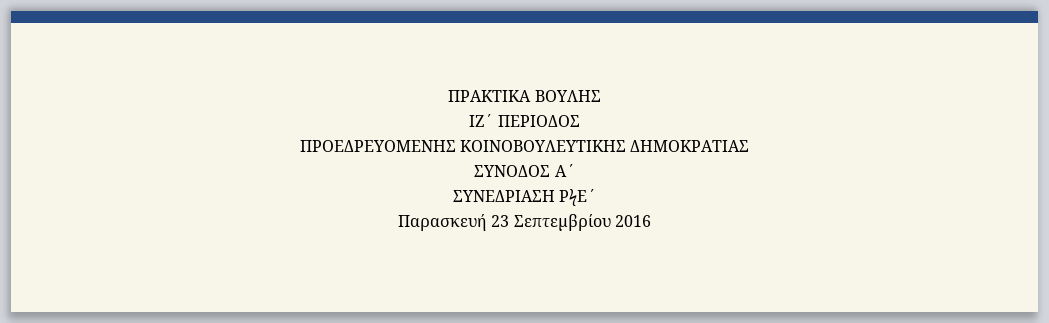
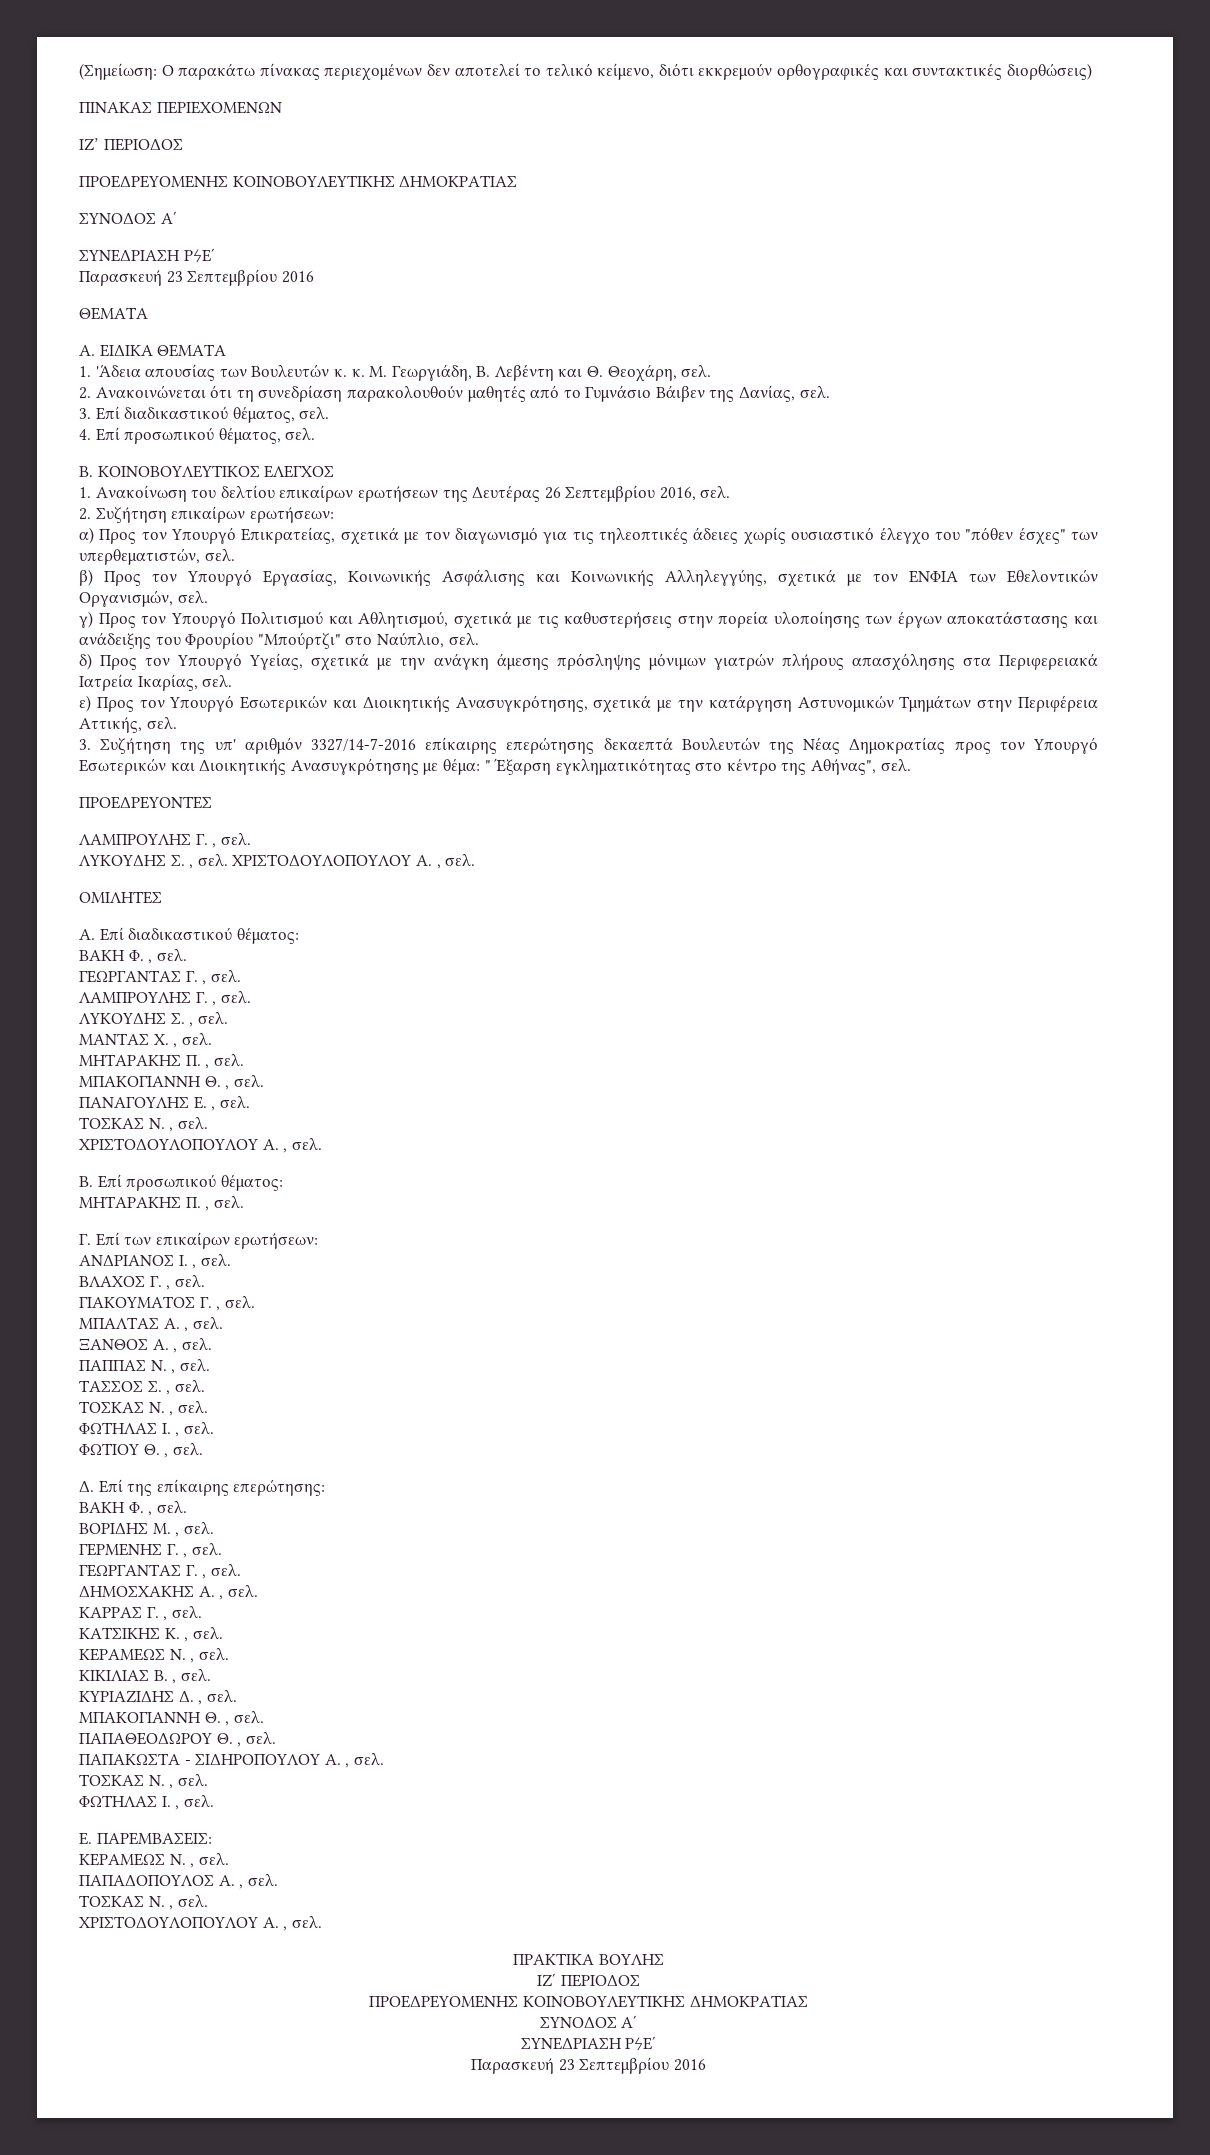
+ (Σημείωση: Ο παρακάτω πίνακας περιεχομένων δεν αποτελεί το τελικό κείμενο, διότι εκκρεμούν ορθογραφικές και συντακτικές διορθώσεις)
+ ΠΙΝΑΚΑΣ ΠΕΡΙΕΧΟΜΕΝΩΝ
+ ΙΖ’ ΠΕΡΙΟΔΟΣ
+ ΠΡΟΕΔΡΕΥΟΜΕΝΗΣ ΚΟΙΝΟΒΟΥΛΕΥΤΙΚΗΣ ΔΗΜΟΚΡΑΤΙΑΣ
+ ΣΥΝΟΔΟΣ Α΄
+ ΣΥΝΕΔΡΙΑΣΗ ΡϟΕ΄
+ Παρασκευή 23 Σεπτεμβρίου 2016
+ ΘΕΜΑΤΑ
+ Α. ΕΙΔΙΚΑ ΘΕΜΑΤΑ
+ 1. 'Άδεια απουσίας των Βουλευτών κ. κ. Μ. Γεωργιάδη, Β. Λεβέντη και Θ. Θεοχάρη, σελ.
+ 2. Ανακοινώνεται ότι τη συνεδρίαση παρακολουθούν μαθητές από το Γυμνάσιο Βάιβεν της Δανίας, σελ.
+ 3. Επί διαδικαστικού θέματος, σελ.
+ 4. Επί προσωπικού θέματος, σελ.
+ Β. ΚΟΙΝΟΒΟΥΛΕΥΤΙΚΟΣ ΕΛΕΓΧΟΣ
+ 1. Ανακοίνωση του δελτίου επικαίρων ερωτήσεων της Δευτέρας 26 Σεπτεμβρίου 2016, σελ.
+ 2. Συζήτηση επικαίρων ερωτήσεων:
+ α) Προς τον Υπουργό Επικρατείας, σχετικά με τον διαγωνισμό για τις τηλεοπτικές άδειες χωρίς ουσιαστικό έλεγχο του "πόθεν έσχες" των υπερθεματιστών, σελ.
+ β) Προς τον Υπουργό Εργασίας, Κοινωνικής Ασφάλισης και Κοινωνικής Αλληλεγγύης, σχετικά με τον ΕΝΦΙΑ των Εθελοντικών Οργανισμών, σελ.
+ γ) Προς τον Υπουργό Πολιτισμού και Αθλητισμού, σχετικά με τις καθυστερήσεις στην πορεία υλοποίησης των έργων αποκατάστασης και ανάδειξης του Φρουρίου "Μπούρτζι" στο Ναύπλιο, σελ.
+ δ) Προς τον Υπουργό Υγείας, σχετικά με την ανάγκη άμεσης πρόσληψης μόνιμων γιατρών πλήρους απασχόλησης στα Περιφερειακά Ιατρεία Ικαρίας, σελ.
+ ε) Προς τον Υπουργό Εσωτερικών και Διοικητικής Ανασυγκρότησης, σχετικά με την κατάργηση Αστυνομικών Τμημάτων στην Περιφέρεια Αττικής, σελ.
+ 3. Συζήτηση της υπ' αριθμόν 3327/14-7-2016 επίκαιρης επερώτησης δεκαεπτά Βουλευτών της Νέας Δημοκρατίας προς τον Υπουργό Εσωτερικών και Διοικητικής Ανασυγκρότησης με θέμα: " Έξαρση εγκληματικότητας στο κέντρο της Αθήνας", σελ.
+ ΠΡΟΕΔΡΕΥΟΝΤΕΣ
+ ΛΑΜΠΡΟΥΛΗΣ Γ. , σελ.
+ ΛΥΚΟΥΔΗΣ Σ. , σελ. ΧΡΙΣΤΟΔΟΥΛΟΠΟΥΛΟΥ Α. , σελ.
+ ΟΜΙΛΗΤΕΣ
+ Α. Επί διαδικαστικού θέματος:
+ ΒΑΚΗ Φ. , σελ.
+ ΓΕΩΡΓΑΝΤΑΣ Γ. , σελ.
+ ΛΑΜΠΡΟΥΛΗΣ Γ. , σελ.
+ ΛΥΚΟΥΔΗΣ Σ. , σελ.
+ ΜΑΝΤΑΣ Χ. , σελ.
+ ΜΗΤΑΡΑΚΗΣ Π. , σελ.
+ ΜΠΑΚΟΓΙΑΝΝΗ Θ. , σελ.
+ ΠΑΝΑΓΟΥΛΗΣ Ε. , σελ.
+ ΤΟΣΚΑΣ Ν. , σελ.
+ ΧΡΙΣΤΟΔΟΥΛΟΠΟΥΛΟΥ Α. , σελ.
+ Β. Επί προσωπικού θέματος:
+ ΜΗΤΑΡΑΚΗΣ Π. , σελ.
+ Γ. Επί των επικαίρων ερωτήσεων:
+ ΑΝΔΡΙΑΝΟΣ Ι. , σελ.
+ ΒΛΑΧΟΣ Γ. , σελ.
+ ΓΙΑΚΟΥΜΑΤΟΣ Γ. , σελ.
+ ΜΠΑΛΤΑΣ Α. , σελ.
+ ΞΑΝΘΟΣ Α. , σελ.
+ ΠΑΠΠΑΣ Ν. , σελ.
+ ΤΑΣΣΟΣ Σ. , σελ.
+ ΤΟΣΚΑΣ Ν. , σελ.
+ ΦΩΤΗΛΑΣ Ι. , σελ.
+ ΦΩΤΙΟΥ Θ. , σελ.
+ Δ. Επί της επίκαιρης επερώτησης:
+ ΒΑΚΗ Φ. , σελ.
+ ΒΟΡΙΔΗΣ Μ. , σελ.
+ ΓΕΡΜΕΝΗΣ Γ. , σελ.
+ ΓΕΩΡΓΑΝΤΑΣ Γ. , σελ.
+ ΔΗΜΟΣΧΑΚΗΣ Α. , σελ.
+ ΚΑΡΡΑΣ Γ. , σελ.
+ ΚΑΤΣΙΚΗΣ Κ. , σελ.
+ ΚΕΡΑΜΕΩΣ Ν. , σελ.
+ ΚΙΚΙΛΙΑΣ Β. , σελ.
+ ΚΥΡΙΑΖΙΔΗΣ Δ. , σελ.
+ ΜΠΑΚΟΓΙΑΝΝΗ Θ. , σελ.
+ ΠΑΠΑΘΕΟΔΩΡΟΥ Θ. , σελ.
+ ΠΑΠΑΚΩΣΤΑ - ΣΙΔΗΡΟΠΟΥΛΟΥ Α. , σελ.
+ ΤΟΣΚΑΣ Ν. , σελ.
+ ΦΩΤΗΛΑΣ Ι. , σελ.
+ Ε. ΠΑΡΕΜΒΑΣΕΙΣ:
+ ΚΕΡΑΜΕΩΣ Ν. , σελ.
+ ΠΑΠΑΔΟΠΟΥΛΟΣ Α. , σελ.
+ ΤΟΣΚΑΣ Ν. , σελ.
+ ΧΡΙΣΤΟΔΟΥΛΟΠΟΥΛΟΥ Α. , σελ.

